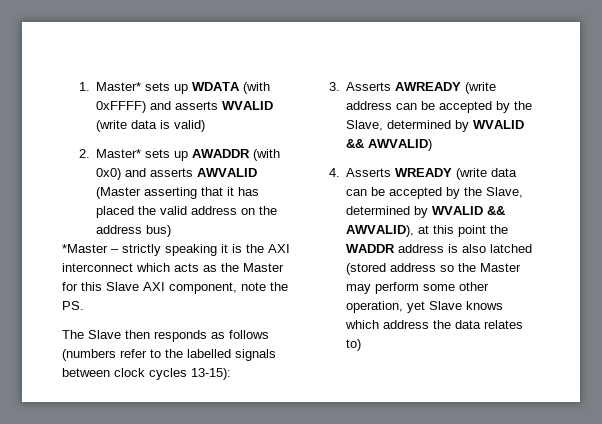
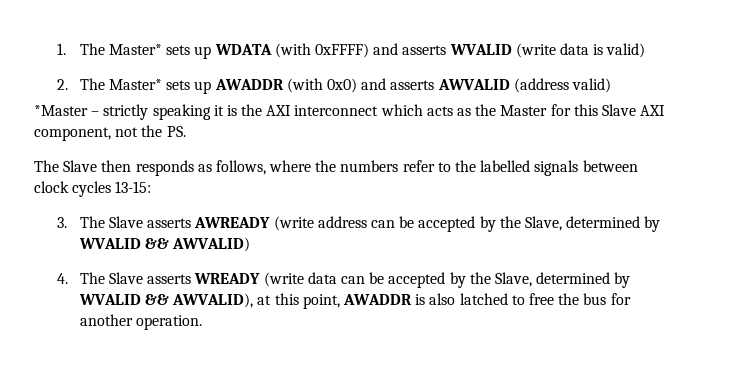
- 1. Master* sets up WDATA (with 0xFFFF) and asserts WVALID (write data is valid)
+ 1. The Master* sets up WDATA (with 0xFFFF) and asserts WVALID (write data is valid)
- 2. Master* sets up AWADDR (with 0x0) and asserts AWVALID (Master asserting that it has placed the valid address on the address bus)
+ 2. The Master* sets up AWADDR (with 0x0) and asserts AWVALID (address valid)
- *Master – strictly speaking it is the AXI interconnect which acts as the Master for this Slave AXI component, note the PS.
+ *Master – strictly speaking it is the AXI interconnect which acts as the Master for this Slave AXI component, not the PS.
- The Slave then responds as follows (numbers refer to the labelled signals between clock cycles 13-15):
+ The Slave then responds as follows, where the numbers refer to the labelled signals between clock cycles 13-15:
- 3. Asserts AWREADY (write address can be accepted by the Slave, determined by WVALID && AWVALID)
+ 3. The Slave asserts AWREADY (write address can be accepted by the Slave, determined by WVALID && AWVALID)
- 4. Asserts WREADY (write data can be accepted by the Slave, determined by WVALID && AWVALID), at this point the WADDR address is also latched (stored address so the Master may perform some other operation, yet Slave knows which address the data relates to)
+ 4. The Slave asserts WREADY (write data can be accepted by the Slave, determined by WVALID && AWVALID), at this point, AWADDR is also latched to free the bus for another operation.

